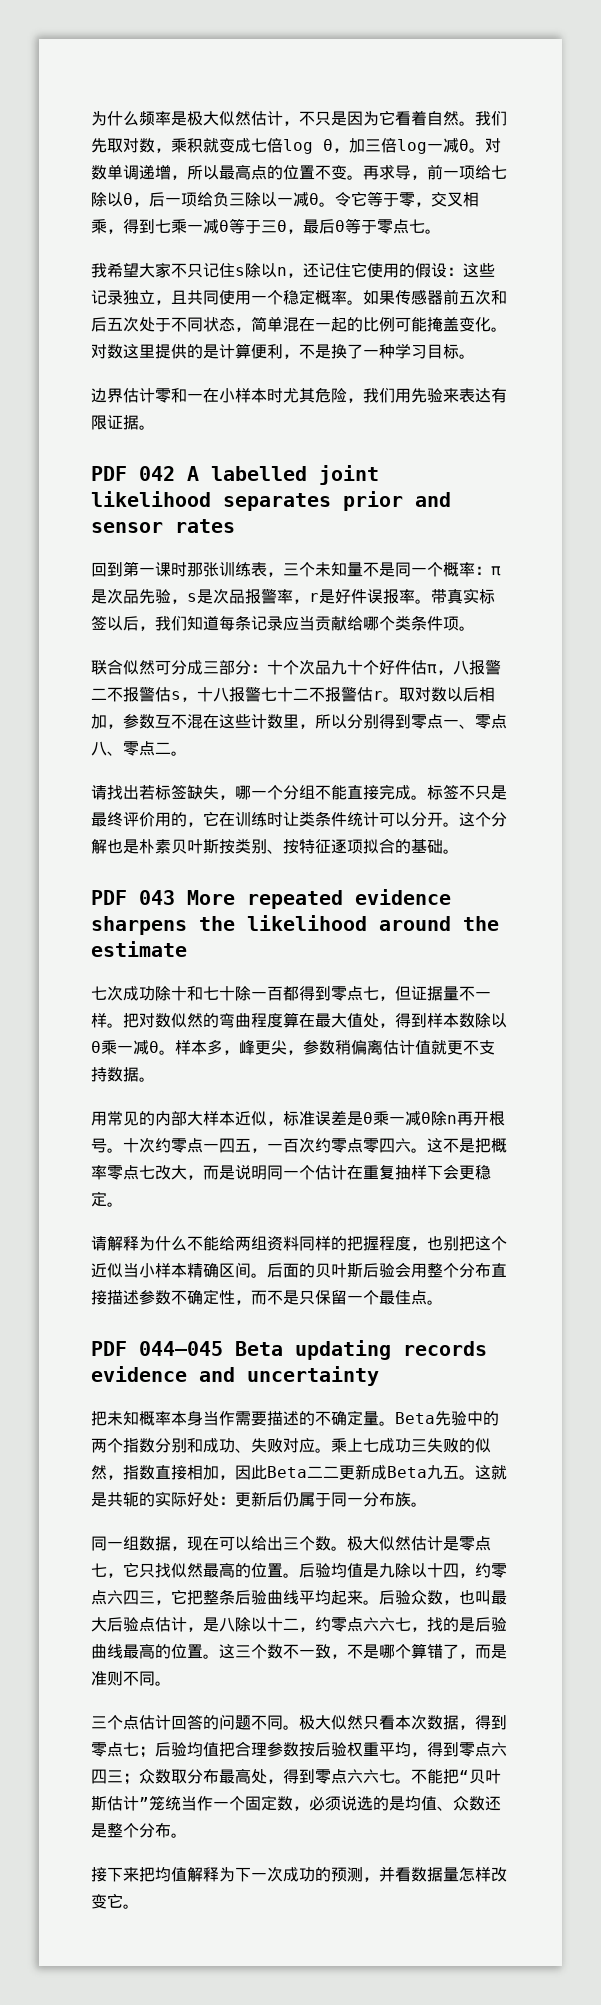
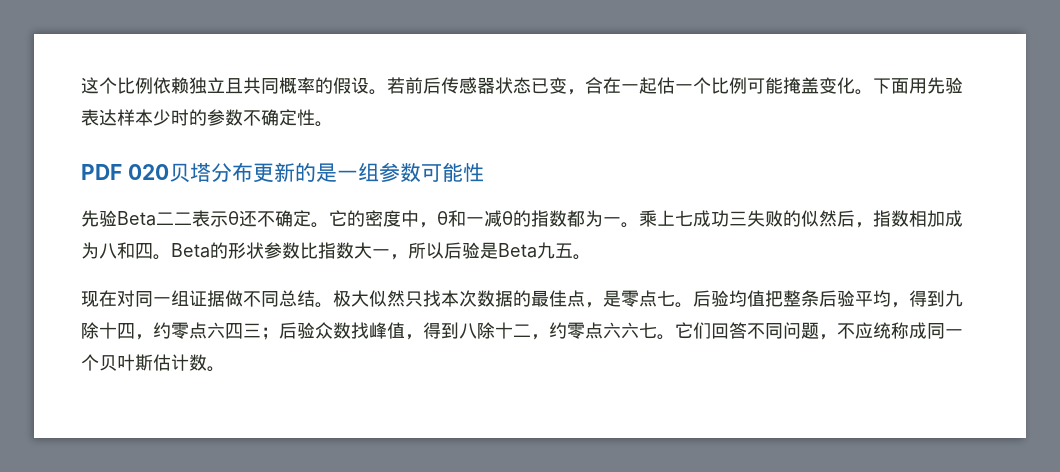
- 为什么频率是极大似然估计，不只是因为它看着自然。我们先取对数，乘积就变成七倍log θ，加三倍log一减θ。对数单调递增，所以最高点的位置不变。再求导，前一项给七除以θ，后一项给负三除以一减θ。令它等于零，交叉相乘，得到七乘一减θ等于三θ，最后θ等于零点七。
- 我希望大家不只记住s除以n，还记住它使用的假设：这些记录独立，且共同使用一个稳定概率。如果传感器前五次和后五次处于不同状态，简单混在一起的比例可能掩盖变化。
+ 这个比例依赖独立且共同概率的假设。若前后传感器状态已变，合在一起估一个比例可能掩盖变化。
- 对数这里提供的是计算便利，不是换了一种学习目标。
- 边界估计零和一在小样本时尤其危险，我们用先验来表达有限证据。
- PDF 042 A labelled joint likelihood separates prior and sensor rates
- 回到第一课时那张训练表，三个未知量不是同一个概率：π是次品先验，s是次品报警率，r是好件误报率。带真实标签以后，我们知道每条记录应当贡献给哪个类条件项。
- 联合似然可分成三部分：十个次品九十个好件估π，八报警二不报警估s，十八报警七十二不报警估r。取对数以后相加，参数互不混在这些计数里，所以分别得到零点一、零点八、零点二。
- 请找出若标签缺失，哪一个分组不能直接完成。标签不只是最终评价用的，它在训练时让类条件统计可以分开。这个分解也是朴素贝叶斯按类别、按特征逐项拟合的基础。
- PDF 043 More repeated evidence sharpens the likelihood around the estimate
- 七次成功除十和七十除一百都得到零点七，但证据量不一样。把对数似然的弯曲程度算在最大值处，得到样本数除以θ乘一减θ。样本多，峰更尖，参数稍偏离估计值就更不支持数据。
- 用常见的内部大样本近似，标准误差是θ乘一减θ除n再开根号。十次约零点一四五，一百次约零点零四六。这不是把概率零点七改大，而是说明同一个估计在重复抽样下会更稳定。
- 请解释为什么不能给两组资料同样的把握程度，也别把这个近似当小样本精确区间。后面的贝叶斯后验会用整个分布直接描述参数不确定性，而不是只保留一个最佳点。
- PDF 044–045 Beta updating records evidence and uncertainty
- 把未知概率本身当作需要描述的不确定量。Beta先验中的两个指数分别和成功、失败对应。
+ 下面用先验表达样本少时的参数不确定性。
+ PDF 020贝塔分布更新的是一组参数可能性
+ 先验Beta二二表示θ还不确定。它的密度中，θ和一减θ的指数都为一。
- 乘上七成功三失败的似然，指数直接相加，因此Beta二二更新成Beta九五。这就是共轭的实际好处：更新后仍属于同一分布族。
- 同一组数据，现在可以给出三个数。极大似然估计是零点七，它只找似然最高的位置。后验均值是九除以十四，约零点六四三，它把整条后验曲线平均起来。后验众数，也叫最大后验点估计，是八除以十二，约零点六六七，找的是后验曲线最高的位置。这三个数不一致，不是哪个算错了，而是准则不同。
- 三个点估计回答的问题不同。极大似然只看本次数据，得到零点七；后验均值把合理参数按后验权重平均，得到零点六四三；众数取分布最高处，得到零点六六七。不能把“贝叶斯估计”笼统当作一个固定数，必须说选的是均值、众数还是整个分布。
- 接下来把均值解释为下一次成功的预测，并看数据量怎样改变它。
+ 乘上七成功三失败的似然后，指数相加成为八和四。Beta的形状参数比指数大一，所以后验是Beta九五。
+ 现在对同一组证据做不同总结。极大似然只找本次数据的最佳点，是零点七。后验均值把整条后验平均，得到九除十四，约零点六四三；后验众数找峰值，得到八除十二，约零点六六七。它们回答不同问题，不应统称成同一个贝叶斯估计数。

